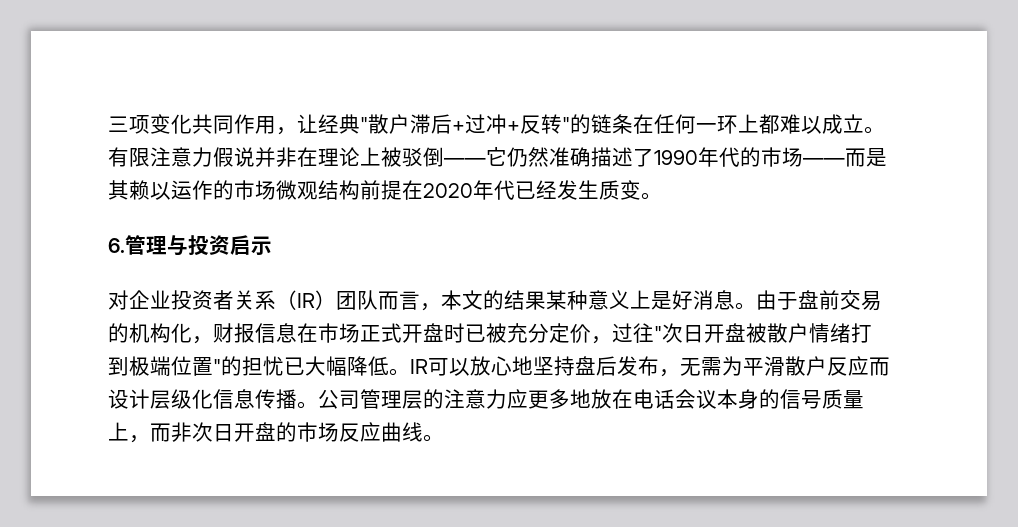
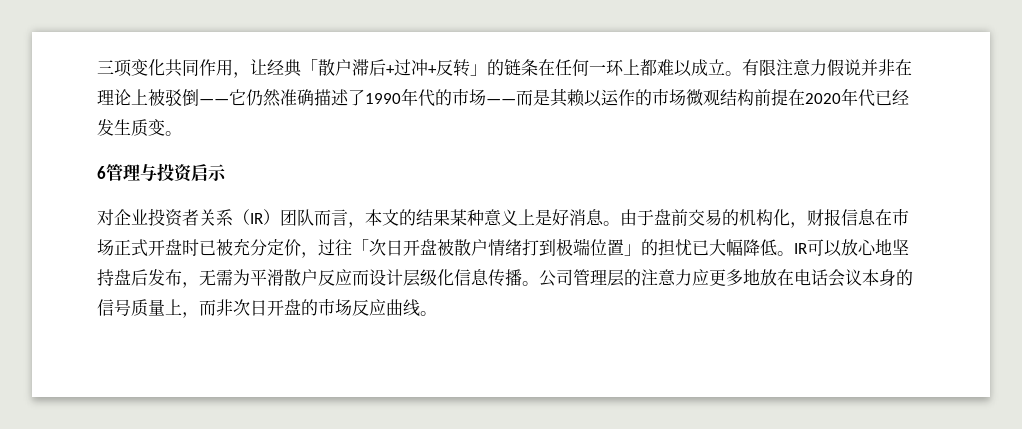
- 三项变化共同作用，让经典"散户滞后+过冲+反转"的链条在任何一环上都难以成立。
+ 三项变化共同作用，让经典「散户滞后+过冲+反转」的链条在任何一环上都难以成立。
- 6.管理与投资启示
+ 6管理与投资启示
- 由于盘前交易的机构化，财报信息在市场正式开盘时已被充分定价，过往"次日开盘被散户情绪打到极端位置"的担忧已大幅降低。
+ 由于盘前交易的机构化，财报信息在市场正式开盘时已被充分定价，过往「次日开盘被散户情绪打到极端位置」的担忧已大幅降低。

